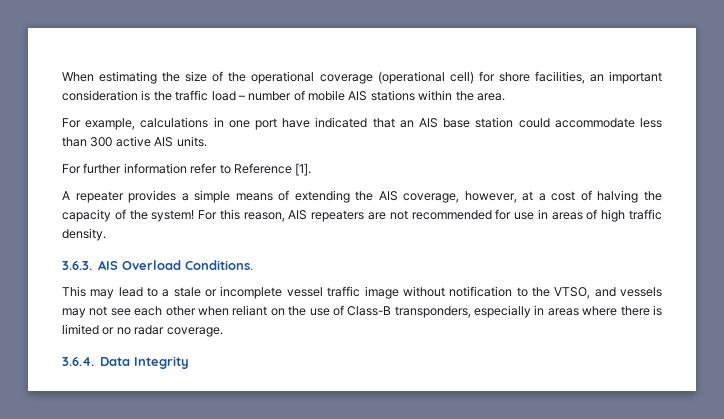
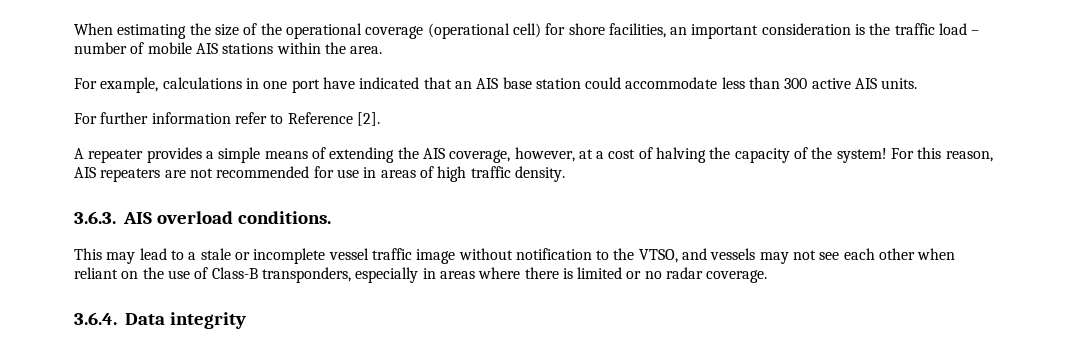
- For further information refer to Reference [1].
+ For further information refer to Reference [2].
- 3.6.3. AIS Overload Conditions.
+ 3.6.3. AIS overload conditions.
- 3.6.4. Data Integrity
+ 3.6.4. Data integrity

